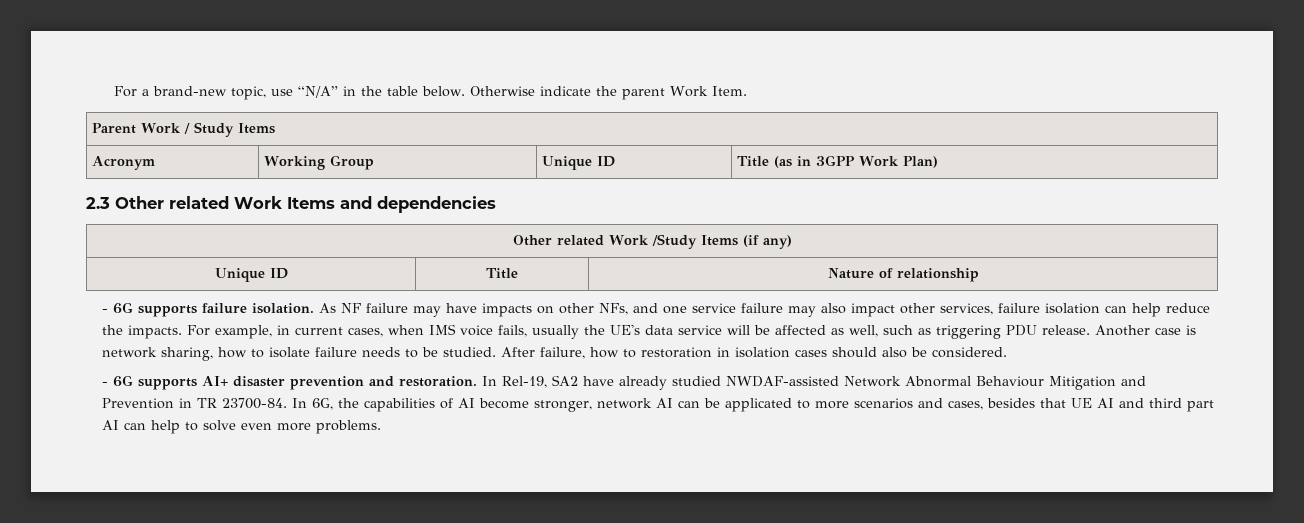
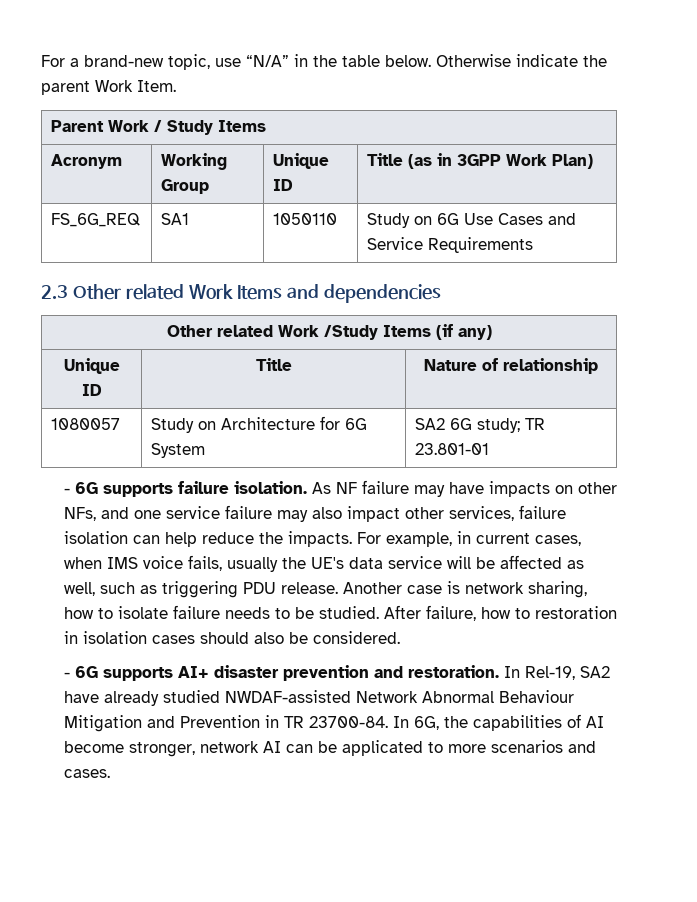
+ FS_6G_REQ | SA1 | 1050110 | Study on 6G Use Cases and Service Requirements
+ 1080057 | Study on Architecture for 6G System | SA2 6G study; TR 23.801-01
- In 6G, the capabilities of AI become stronger, network AI can be applicated to more scenarios and cases, besides that UE AI and third part AI can help to solve even more problems.
+ In 6G, the capabilities of AI become stronger, network AI can be applicated to more scenarios and cases.

